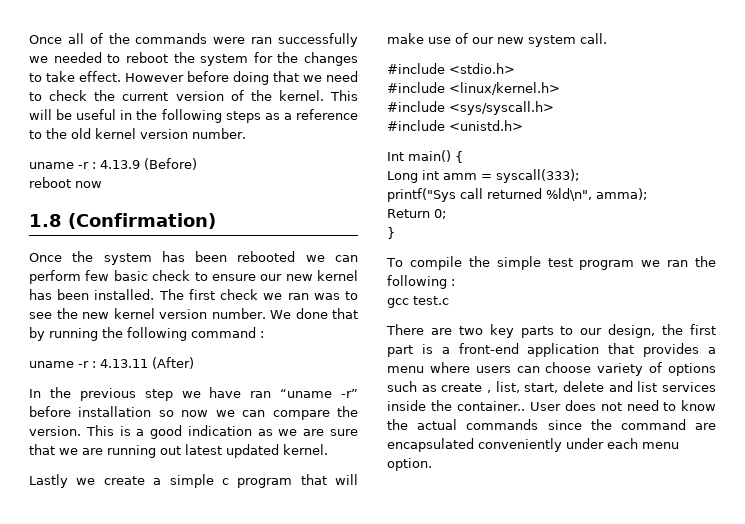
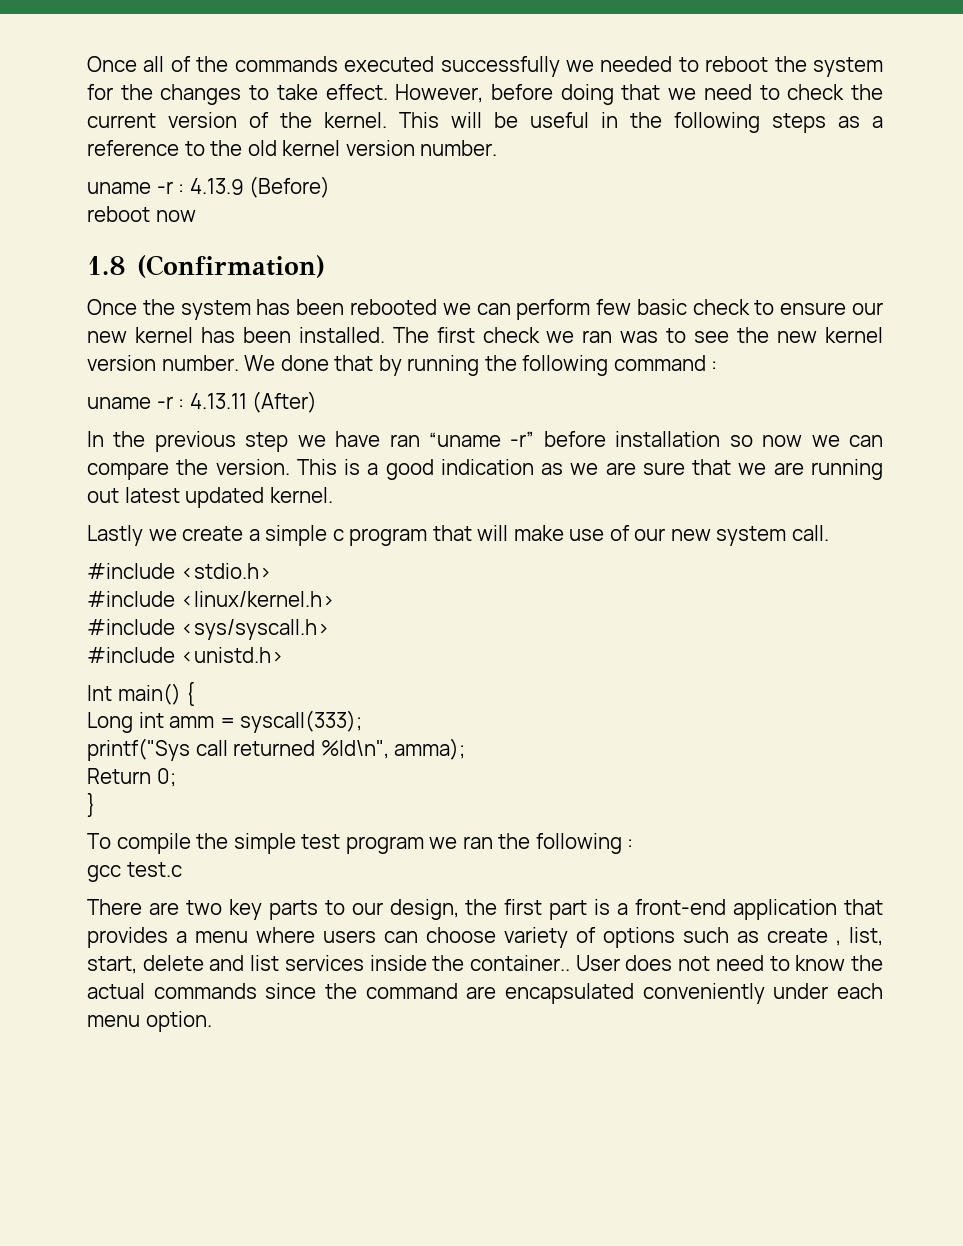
- Once all of the commands were ran successfully we needed to reboot the system for the changes to take effect.
+ Once all of the commands executed successfully we needed to reboot the system for the changes to take effect.
- However before doing that we need to check the current version of the kernel.
+ However, before doing that we need to check the current version of the kernel.

